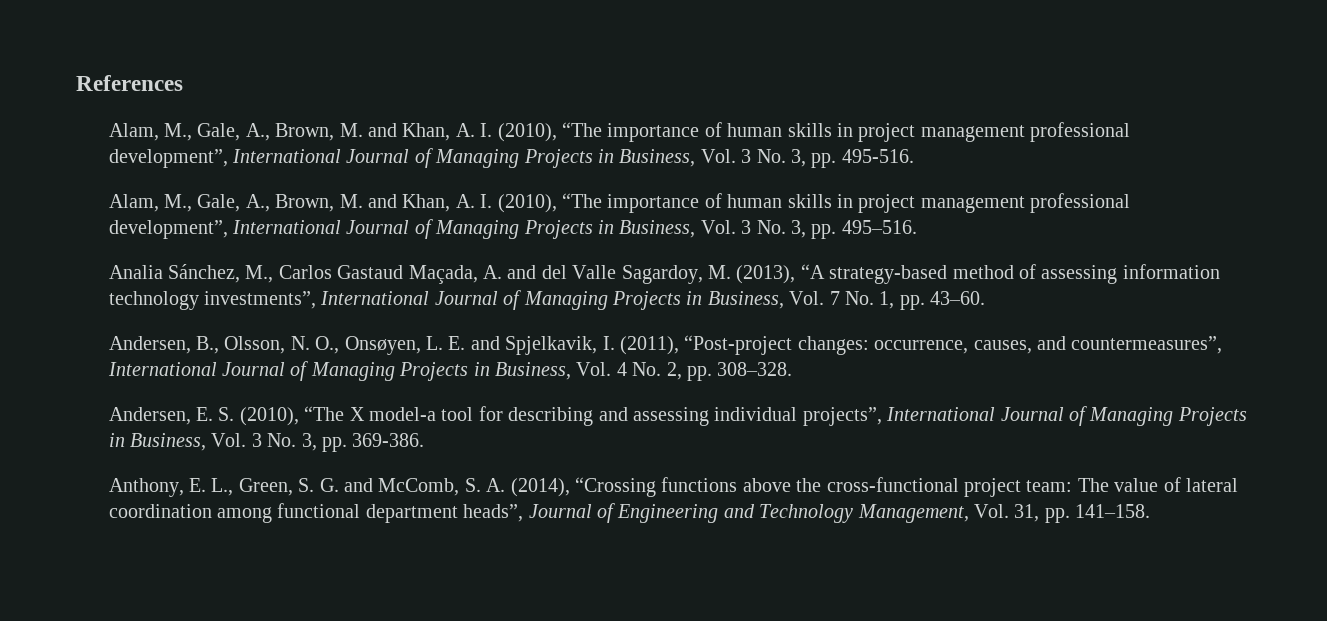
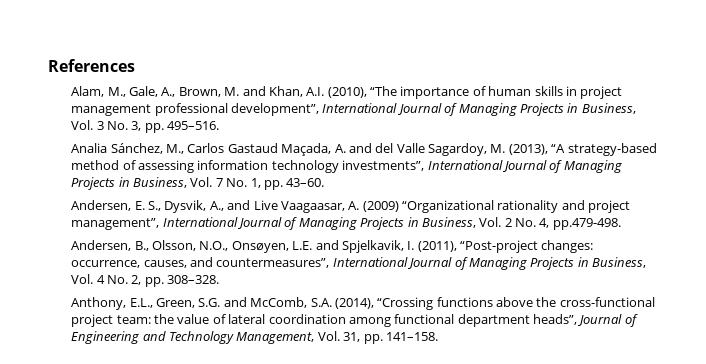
  References
- Alam, M., Gale, A., Brown, M. and Khan, A. I. (2010), “The importance of human skills in project management professional development”, International Journal of Managing Projects in Business, Vol. 3 No. 3, pp. 495-516.
- Alam, M., Gale, A., Brown, M. and Khan, A. I. (2010), “The importance of human skills in project management professional development”, International Journal of Managing Projects in Business, Vol. 3 No. 3, pp. 495–516.
+ Alam, M., Gale, A., Brown, M. and Khan, A.I. (2010), “The importance of human skills in project management professional development”, International Journal of Managing Projects in Business, Vol. 3 No. 3, pp. 495–516.
- Andersen, B., Olsson, N. O., Onsøyen, L. E. and Spjelkavik, I. (2011), “Post-project changes: occurrence, causes, and countermeasures”, International Journal of Managing Projects in Business, Vol. 4 No. 2, pp. 308–328.
+ Andersen, E. S., Dysvik, A., and Live Vaagaasar, A. (2009) “Organizational rationality and project management”, International Journal of Managing Projects in Business, Vol. 2 No. 4, pp.479-498.
+ Andersen, B., Olsson, N.O., Onsøyen, L.E. and Spjelkavik, I. (2011), “Post-project changes: occurrence, causes, and countermeasures”, International Journal of Managing Projects in Business, Vol. 4 No. 2, pp. 308–328.
- Andersen, E. S. (2010), “The X model-a tool for describing and assessing individual projects”, International Journal of Managing Projects in Business, Vol. 3 No. 3, pp. 369-386.
- Anthony, E. L., Green, S. G. and McComb, S. A. (2014), “Crossing functions above the cross-functional project team: The value of lateral coordination among functional department heads”, Journal of Engineering and Technology Management, Vol. 31, pp. 141–158.
+ Anthony, E.L., Green, S.G. and McComb, S.A. (2014), “Crossing functions above the cross-functional project team: the value of lateral coordination among functional department heads”, Journal of Engineering and Technology Management, Vol. 31, pp. 141–158.

